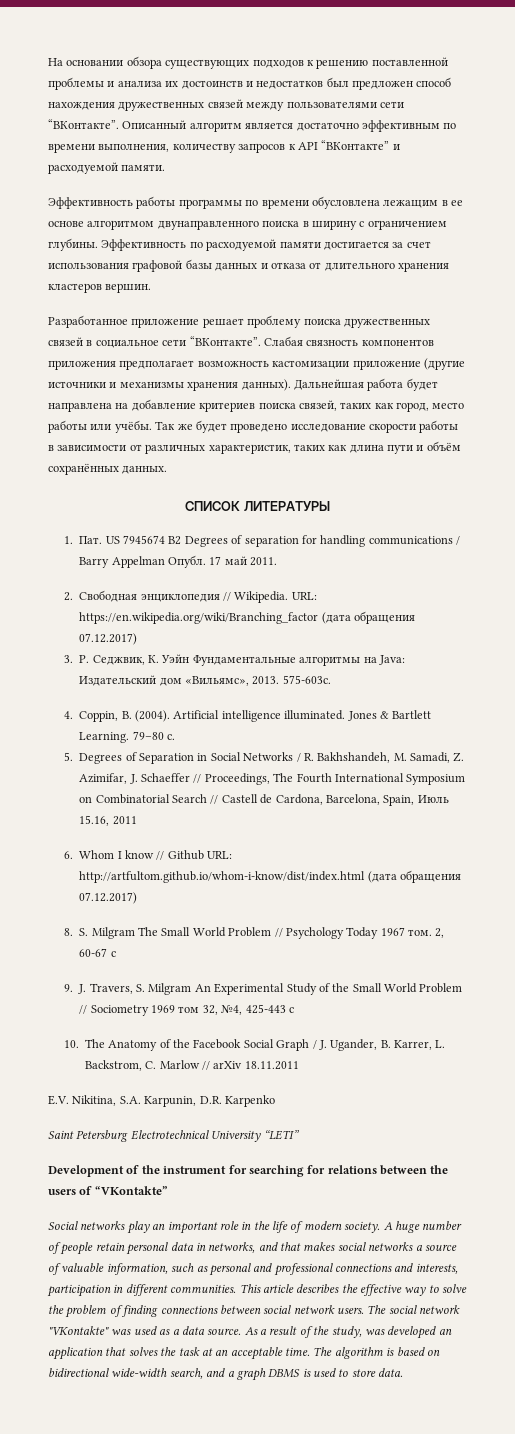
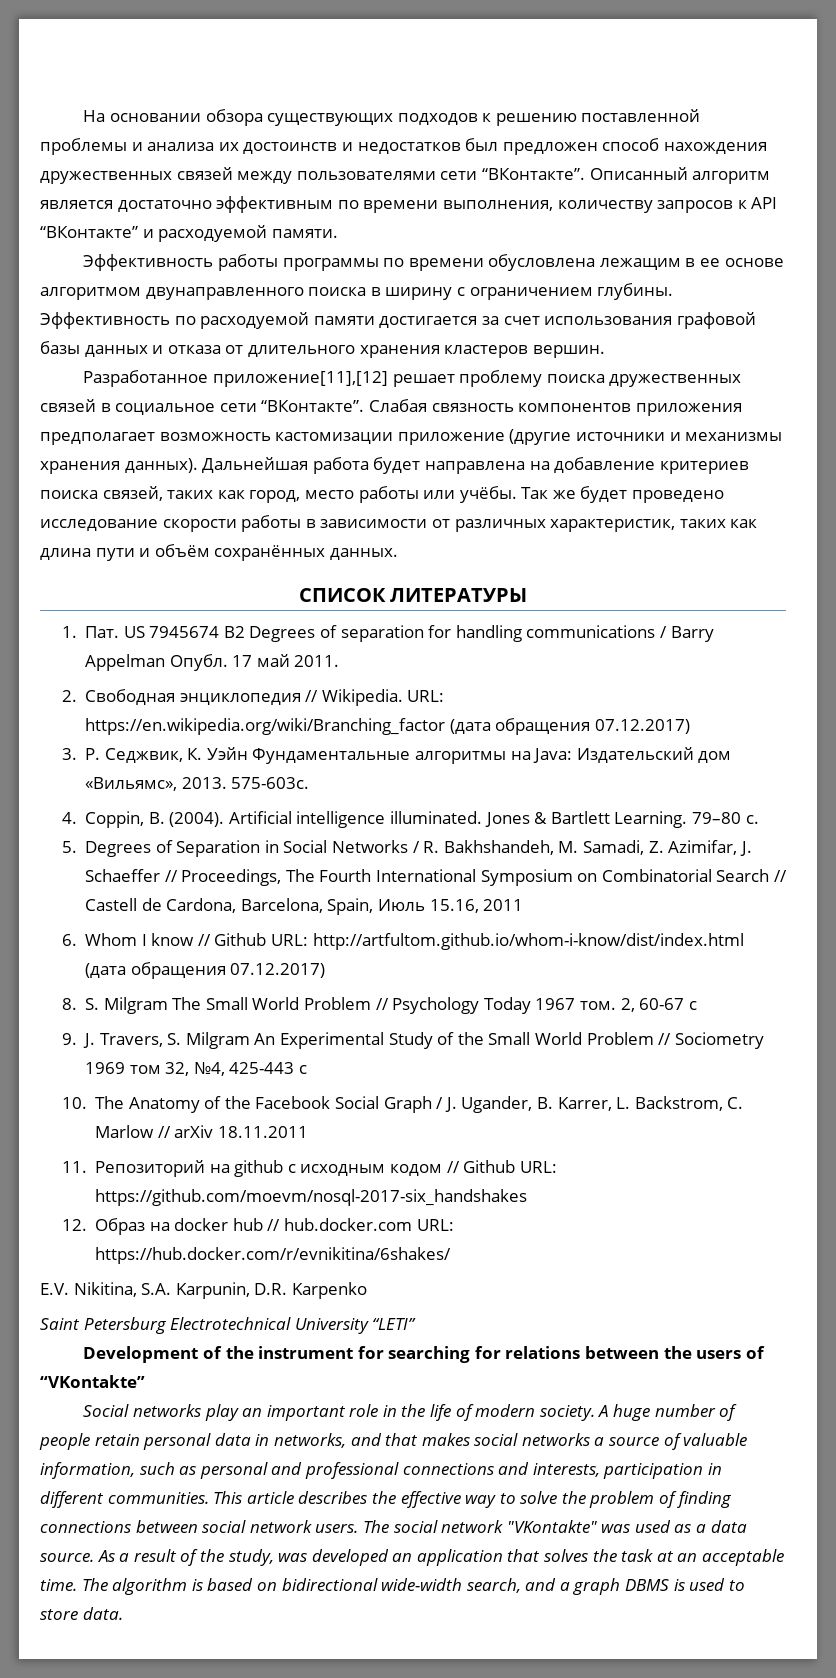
- Разработанное приложение решает проблему поиска дружественных связей в социальное сети “ВКонтакте”.
+ Разработанное приложение[11],[12] решает проблему поиска дружественных связей в социальное сети “ВКонтакте”.
+ 11. Репозиторий на github с исходным кодом // Github URL: https://github.com/moevm/nosql-2017-six_handshakes
+ 12. Образ на docker hub // hub.docker.com URL: https://hub.docker.com/r/evnikitina/6shakes/

